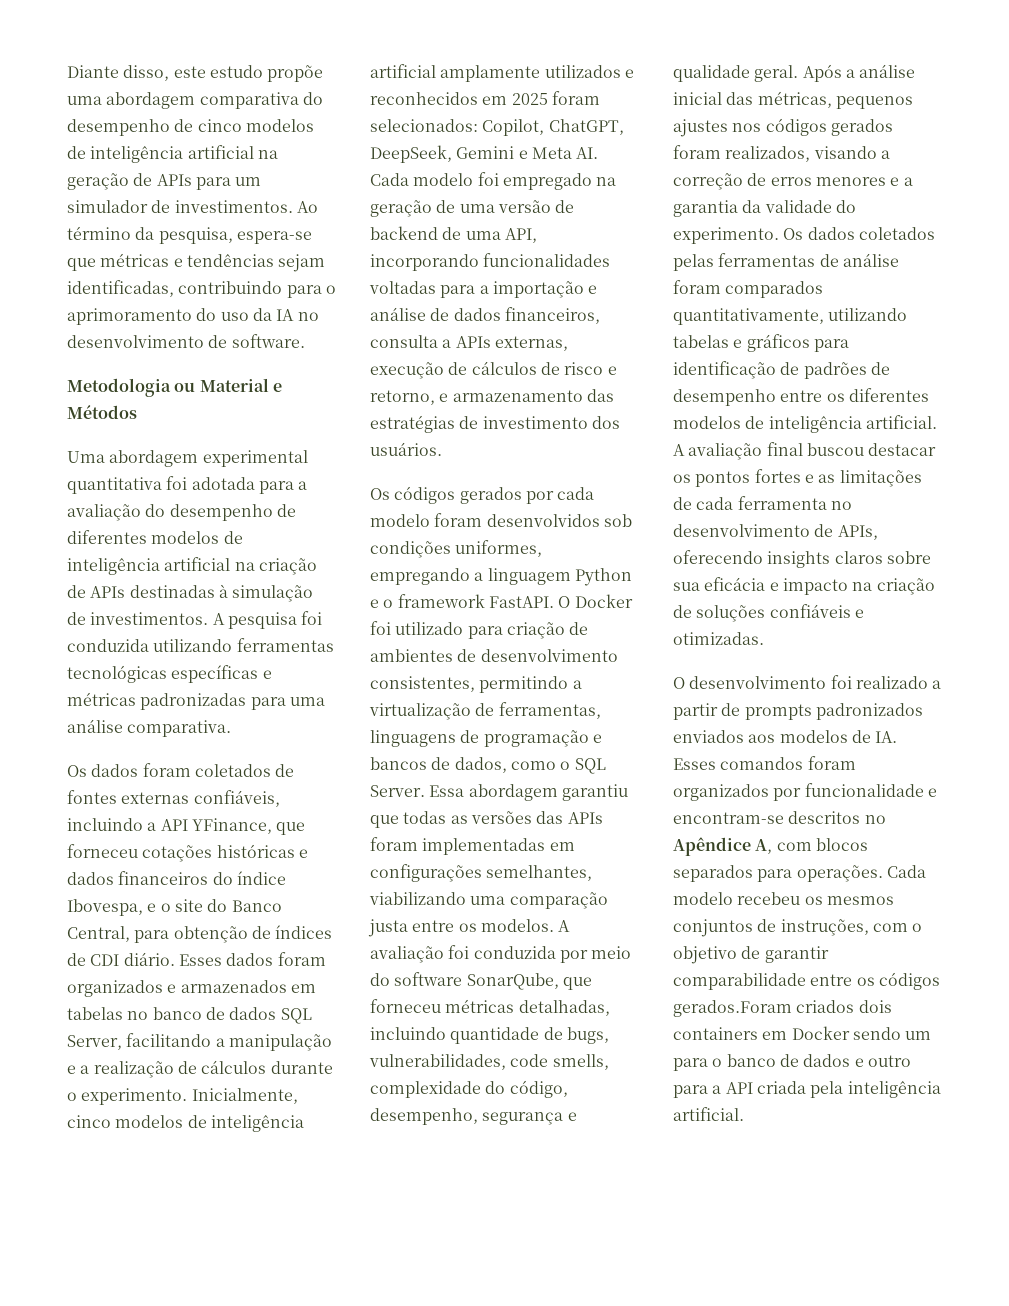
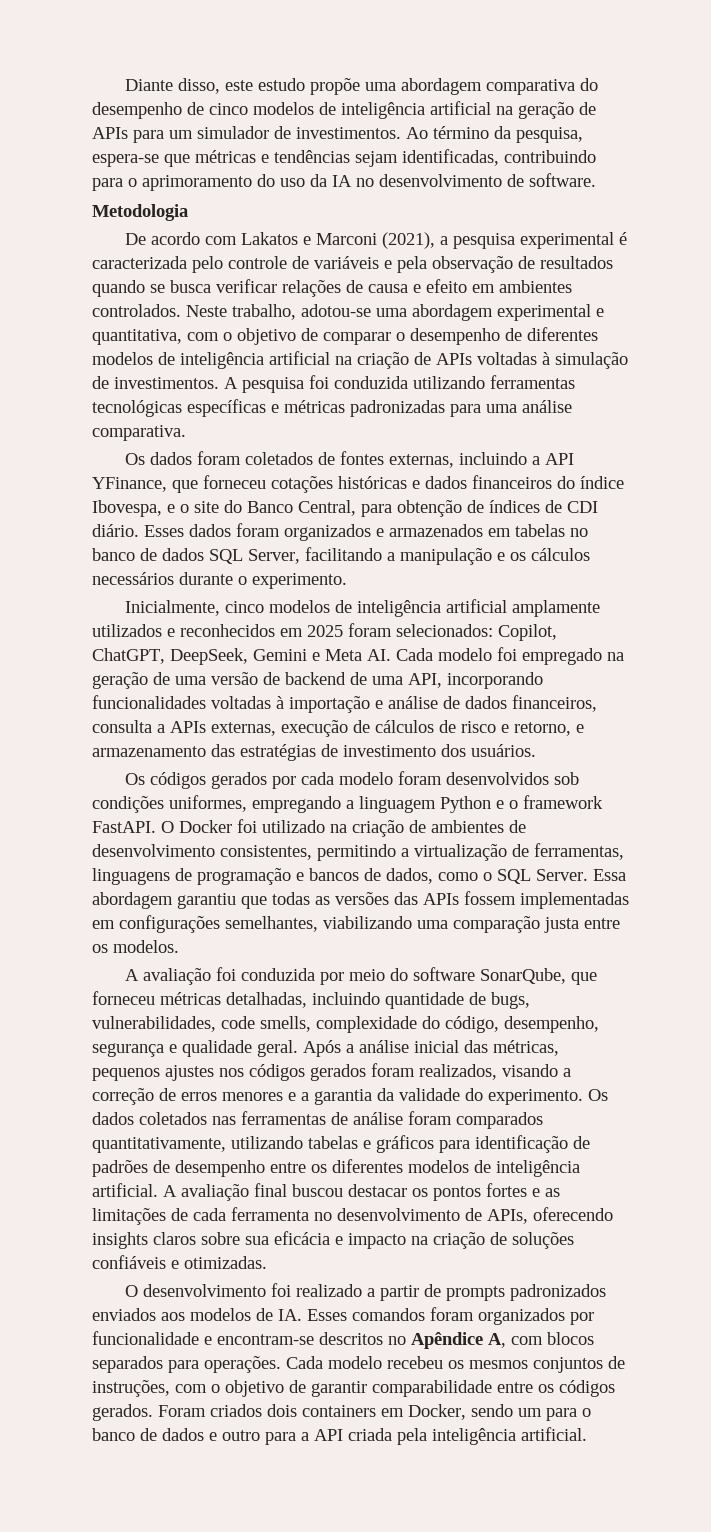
- Metodologia ou Material e Métodos
- Uma abordagem experimental quantitativa foi adotada para a avaliação do desempenho de diferentes modelos de inteligência artificial na criação de APIs destinadas à simulação de investimentos.
+ Metodologia
+ De acordo com Lakatos e Marconi (2021), a pesquisa experimental é caracterizada pelo controle de variáveis e pela observação de resultados quando se busca verificar relações de causa e efeito em ambientes controlados. Neste trabalho, adotou-se uma abordagem experimental e quantitativa, com o objetivo de comparar o desempenho de diferentes modelos de inteligência artificial na criação de APIs voltadas à simulação de investimentos.
- Os dados foram coletados de fontes externas confiáveis, incluindo a API YFinance, que forneceu cotações históricas e dados financeiros do índice Ibovespa, e o site do Banco Central, para obtenção de índices de CDI diário.
+ Os dados foram coletados de fontes externas, incluindo a API YFinance, que forneceu cotações históricas e dados financeiros do índice Ibovespa, e o site do Banco Central, para obtenção de índices de CDI diário.
- Esses dados foram organizados e armazenados em tabelas no banco de dados SQL Server, facilitando a manipulação e a realização de cálculos durante o experimento. Inicialmente, cinco modelos de inteligência artificial amplamente utilizados e reconhecidos em 2025 foram selecionados:
+ Esses dados foram organizados e armazenados em tabelas no banco de dados SQL Server, facilitando a manipulação e os cálculos necessários durante o experimento.
+ Inicialmente, cinco modelos de inteligência artificial amplamente utilizados e reconhecidos em 2025 foram selecionados:
- Copilot, ChatGPT, DeepSeek, Gemini e Meta AI. Cada modelo foi empregado na geração de uma versão de backend de uma API, incorporando funcionalidades voltadas para a importação e análise de dados financeiros, consulta a APIs externas, execução de cálculos de risco e retorno, e armazenamento das estratégias de investimento dos usuários.
+ Copilot, ChatGPT, DeepSeek, Gemini e Meta AI. Cada modelo foi empregado na geração de uma versão de backend de uma API, incorporando funcionalidades voltadas à importação e análise de dados financeiros, consulta a APIs externas, execução de cálculos de risco e retorno, e armazenamento das estratégias de investimento dos usuários.
- O Docker foi utilizado para criação de ambientes de desenvolvimento consistentes, permitindo a virtualização de ferramentas, linguagens de programação e bancos de dados, como o SQL Server.
+ O Docker foi utilizado na criação de ambientes de desenvolvimento consistentes, permitindo a virtualização de ferramentas, linguagens de programação e bancos de dados, como o SQL Server.
- Essa abordagem garantiu que todas as versões das APIs foram implementadas em configurações semelhantes, viabilizando uma comparação justa entre os modelos. A avaliação foi conduzida por meio do software SonarQube, que forneceu métricas detalhadas, incluindo quantidade de bugs, vulnerabilidades, code smells, complexidade do código, desempenho, segurança e qualidade geral.
+ Essa abordagem garantiu que todas as versões das APIs fossem implementadas em configurações semelhantes, viabilizando uma comparação justa entre os modelos.
+ A avaliação foi conduzida por meio do software SonarQube, que forneceu métricas detalhadas, incluindo quantidade de bugs, vulnerabilidades, code smells, complexidade do código, desempenho, segurança e qualidade geral.
- Os dados coletados pelas ferramentas de análise foram comparados quantitativamente, utilizando tabelas e gráficos para identificação de padrões de desempenho entre os diferentes modelos de inteligência artificial.
+ Os dados coletados nas ferramentas de análise foram comparados quantitativamente, utilizando tabelas e gráficos para identificação de padrões de desempenho entre os diferentes modelos de inteligência artificial.
- Cada modelo recebeu os mesmos conjuntos de instruções, com o objetivo de garantir comparabilidade entre os códigos gerados.Foram criados dois containers em Docker sendo um para o banco de dados e outro para a API criada pela inteligência artificial.
+ Cada modelo recebeu os mesmos conjuntos de instruções, com o objetivo de garantir comparabilidade entre os códigos gerados. Foram criados dois containers em Docker, sendo um para o banco de dados e outro para a API criada pela inteligência artificial.

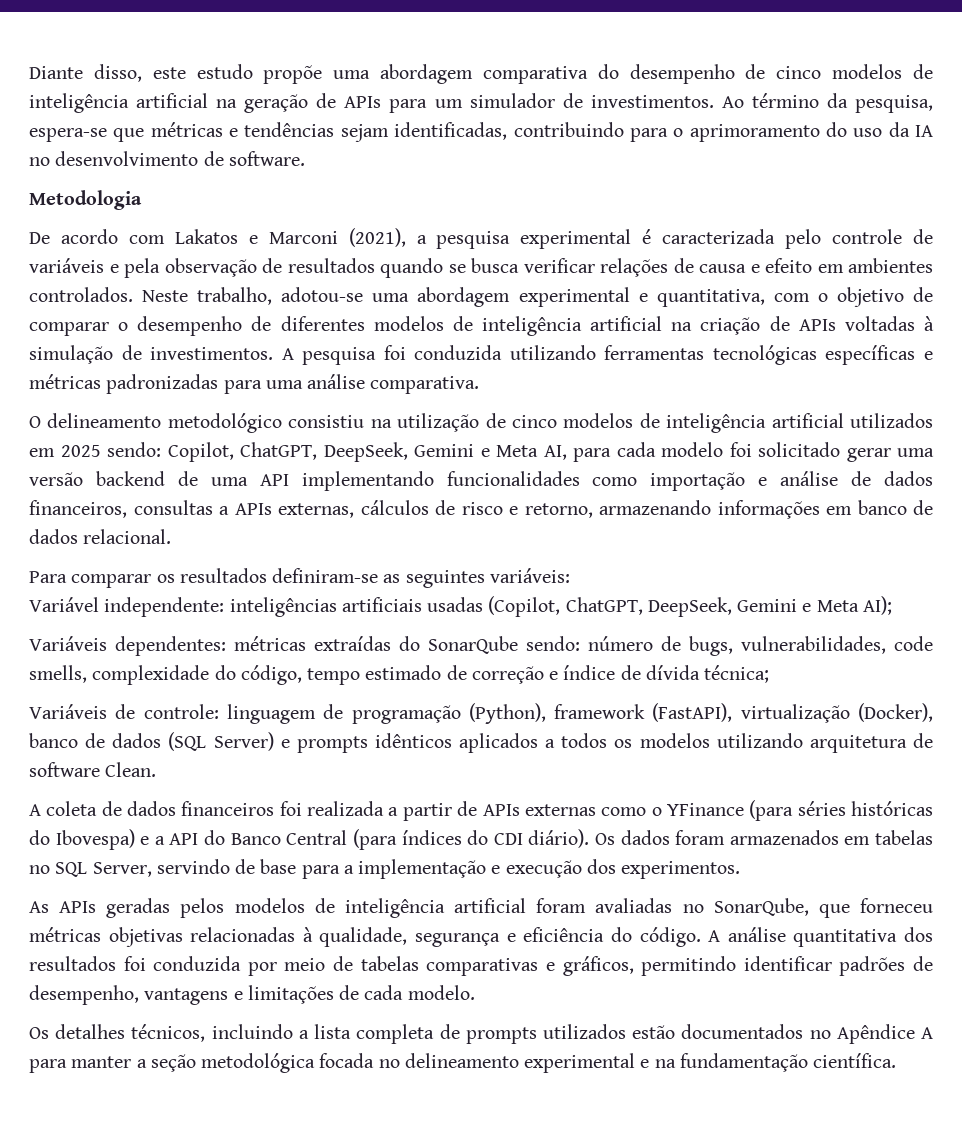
- Os dados foram coletados de fontes externas, incluindo a API YFinance, que forneceu cotações históricas e dados financeiros do índice Ibovespa, e o site do Banco Central, para obtenção de índices de CDI diário. Esses dados foram organizados e armazenados em tabelas no banco de dados SQL Server, facilitando a manipulação e os cálculos necessários durante o experimento.
- Inicialmente, cinco modelos de inteligência artificial amplamente utilizados e reconhecidos em 2025 foram selecionados: Copilot, ChatGPT, DeepSeek, Gemini e Meta AI. Cada modelo foi empregado na geração de uma versão de backend de uma API, incorporando funcionalidades voltadas à importação e análise de dados financeiros, consulta a APIs externas, execução de cálculos de risco e retorno, e armazenamento das estratégias de investimento dos usuários.
- Os códigos gerados por cada modelo foram desenvolvidos sob condições uniformes, empregando a linguagem Python e o framework FastAPI. O Docker foi utilizado na criação de ambientes de desenvolvimento consistentes, permitindo a virtualização de ferramentas, linguagens de programação e bancos de dados, como o SQL Server. Essa abordagem garantiu que todas as versões das APIs fossem implementadas em configurações semelhantes, viabilizando uma comparação justa entre os modelos.
- A avaliação foi conduzida por meio do software SonarQube, que forneceu métricas detalhadas, incluindo quantidade de bugs, vulnerabilidades, code smells, complexidade do código, desempenho, segurança e qualidade geral. Após a análise inicial das métricas, pequenos ajustes nos códigos gerados foram realizados, visando a correção de erros menores e a garantia da validade do experimento. Os dados coletados nas ferramentas de análise foram comparados quantitativamente, utilizando tabelas e gráficos para identificação de padrões de desempenho entre os diferentes modelos de inteligência artificial. A avaliação final buscou destacar os pontos fortes e as limitações de cada ferramenta no desenvolvimento de APIs, oferecendo insights claros sobre sua eficácia e impacto na criação de soluções confiáveis e otimizadas.
- O desenvolvimento foi realizado a partir de prompts padronizados enviados aos modelos de IA. Esses comandos foram organizados por funcionalidade e encontram-se descritos no Apêndice A, com blocos separados para operações. Cada modelo recebeu os mesmos conjuntos de instruções, com o objetivo de garantir comparabilidade entre os códigos gerados. Foram criados dois containers em Docker, sendo um para o banco de dados e outro para a API criada pela inteligência artificial.
+ O delineamento metodológico consistiu na utilização de cinco modelos de inteligência artificial utilizados em 2025 sendo: Copilot, ChatGPT, DeepSeek, Gemini e Meta AI, para cada modelo foi solicitado gerar uma versão backend de uma API implementando funcionalidades como importação e análise de dados financeiros, consultas a APIs externas, cálculos de risco e retorno, armazenando informações em banco de dados relacional.
+ Para comparar os resultados definiram-se as seguintes variáveis:
+ Variável independente: inteligências artificiais usadas (Copilot, ChatGPT, DeepSeek, Gemini e Meta AI);
+ Variáveis dependentes: métricas extraídas do SonarQube sendo: número de bugs, vulnerabilidades, code smells, complexidade do código, tempo estimado de correção e índice de dívida técnica;
+ Variáveis de controle: linguagem de programação (Python), framework (FastAPI), virtualização (Docker), banco de dados (SQL Server) e prompts idênticos aplicados a todos os modelos utilizando arquitetura de software Clean.
+ A coleta de dados financeiros foi realizada a partir de APIs externas como o YFinance (para séries históricas do Ibovespa) e a API do Banco Central (para índices do CDI diário). Os dados foram armazenados em tabelas no SQL Server, servindo de base para a implementação e execução dos experimentos.
+ As APIs geradas pelos modelos de inteligência artificial foram avaliadas no SonarQube, que forneceu métricas objetivas relacionadas à qualidade, segurança e eficiência do código. A análise quantitativa dos resultados foi conduzida por meio de tabelas comparativas e gráficos, permitindo identificar padrões de desempenho, vantagens e limitações de cada modelo.
+ Os detalhes técnicos, incluindo a lista completa de prompts utilizados estão documentados no Apêndice A para manter a seção metodológica focada no delineamento experimental e na fundamentação científica.

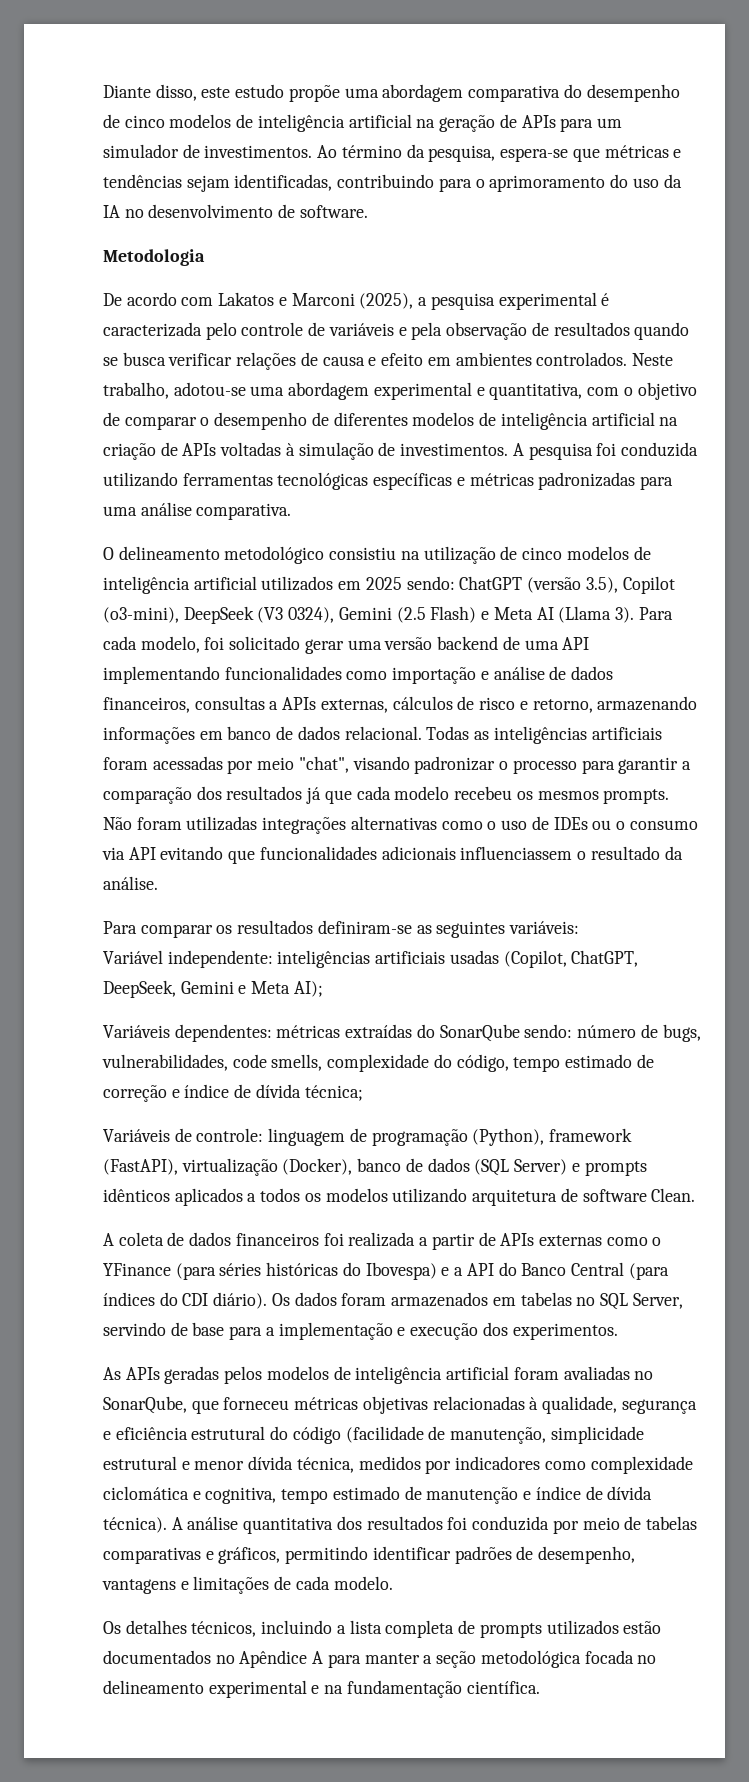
- De acordo com Lakatos e Marconi (2021), a pesquisa experimental é caracterizada pelo controle de variáveis e pela observação de resultados quando se busca verificar relações de causa e efeito em ambientes controlados.
+ De acordo com Lakatos e Marconi (2025), a pesquisa experimental é caracterizada pelo controle de variáveis e pela observação de resultados quando se busca verificar relações de causa e efeito em ambientes controlados.
- O delineamento metodológico consistiu na utilização de cinco modelos de inteligência artificial utilizados em 2025 sendo: Copilot, ChatGPT, DeepSeek, Gemini e Meta AI, para cada modelo foi solicitado gerar uma versão backend de uma API implementando funcionalidades como importação e análise de dados financeiros, consultas a APIs externas, cálculos de risco e retorno, armazenando informações em banco de dados relacional.
+ O delineamento metodológico consistiu na utilização de cinco modelos de inteligência artificial utilizados em 2025 sendo: ChatGPT (versão 3.5), Copilot (o3-mini), DeepSeek (V3 0324), Gemini (2.5 Flash) e Meta AI (Llama 3). Para cada modelo, foi solicitado gerar uma versão backend de uma API implementando funcionalidades como importação e análise de dados financeiros, consultas a APIs externas, cálculos de risco e retorno, armazenando informações em banco de dados relacional. Todas as inteligências artificiais foram acessadas por meio "chat", visando padronizar o processo para garantir a comparação dos resultados já que cada modelo recebeu os mesmos prompts. Não foram utilizadas integrações alternativas como o uso de IDEs ou o consumo via API evitando que funcionalidades adicionais influenciassem o resultado da análise.
- As APIs geradas pelos modelos de inteligência artificial foram avaliadas no SonarQube, que forneceu métricas objetivas relacionadas à qualidade, segurança e eficiência do código.
+ As APIs geradas pelos modelos de inteligência artificial foram avaliadas no SonarQube, que forneceu métricas objetivas relacionadas à qualidade, segurança e eficiência estrutural do código (facilidade de manutenção, simplicidade estrutural e menor dívida técnica, medidos por indicadores como complexidade ciclomática e cognitiva, tempo estimado de manutenção e índice de dívida técnica).

